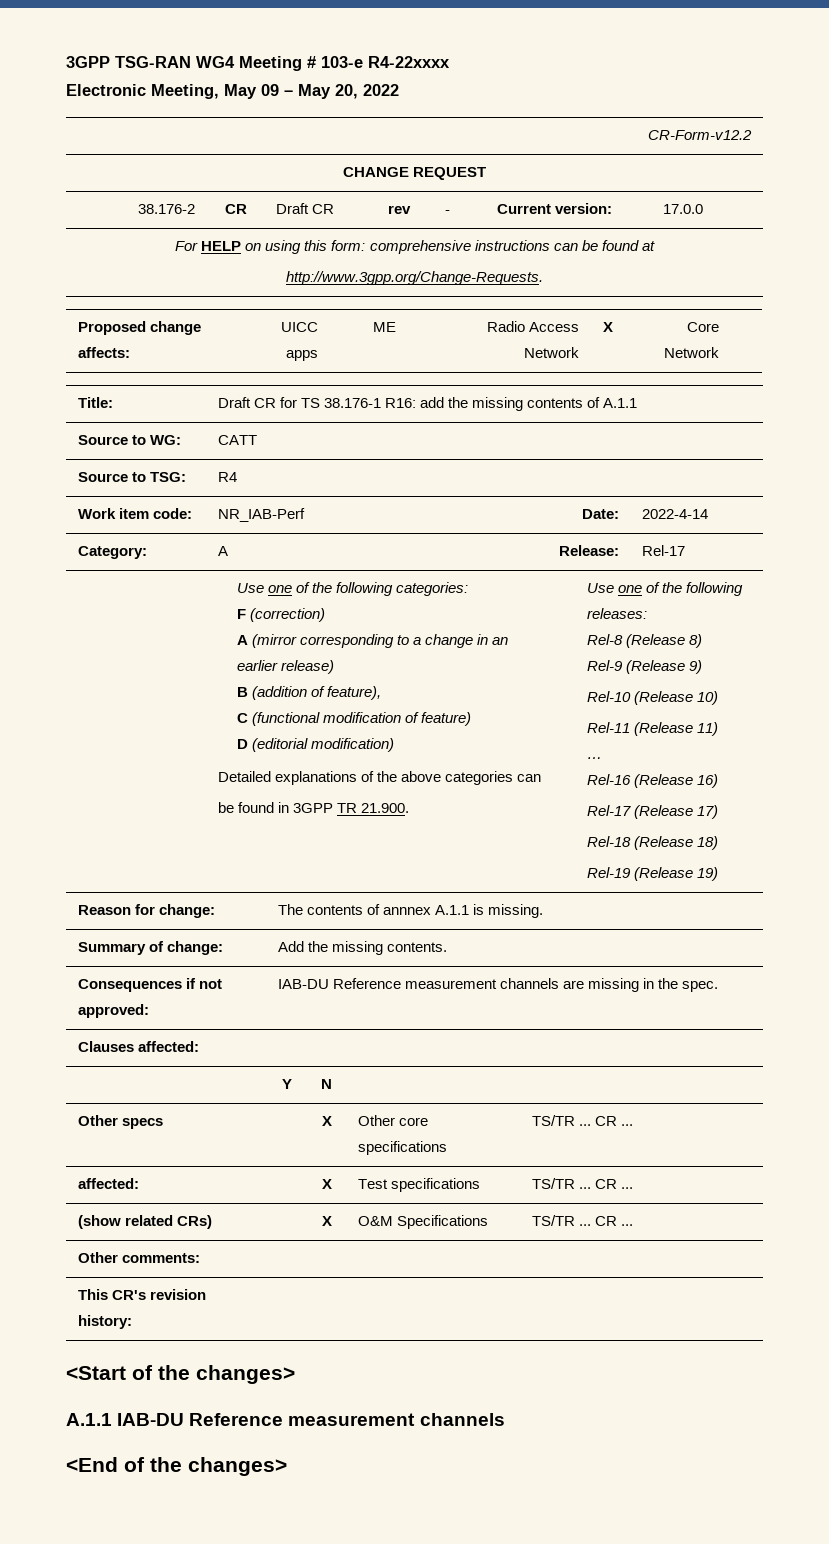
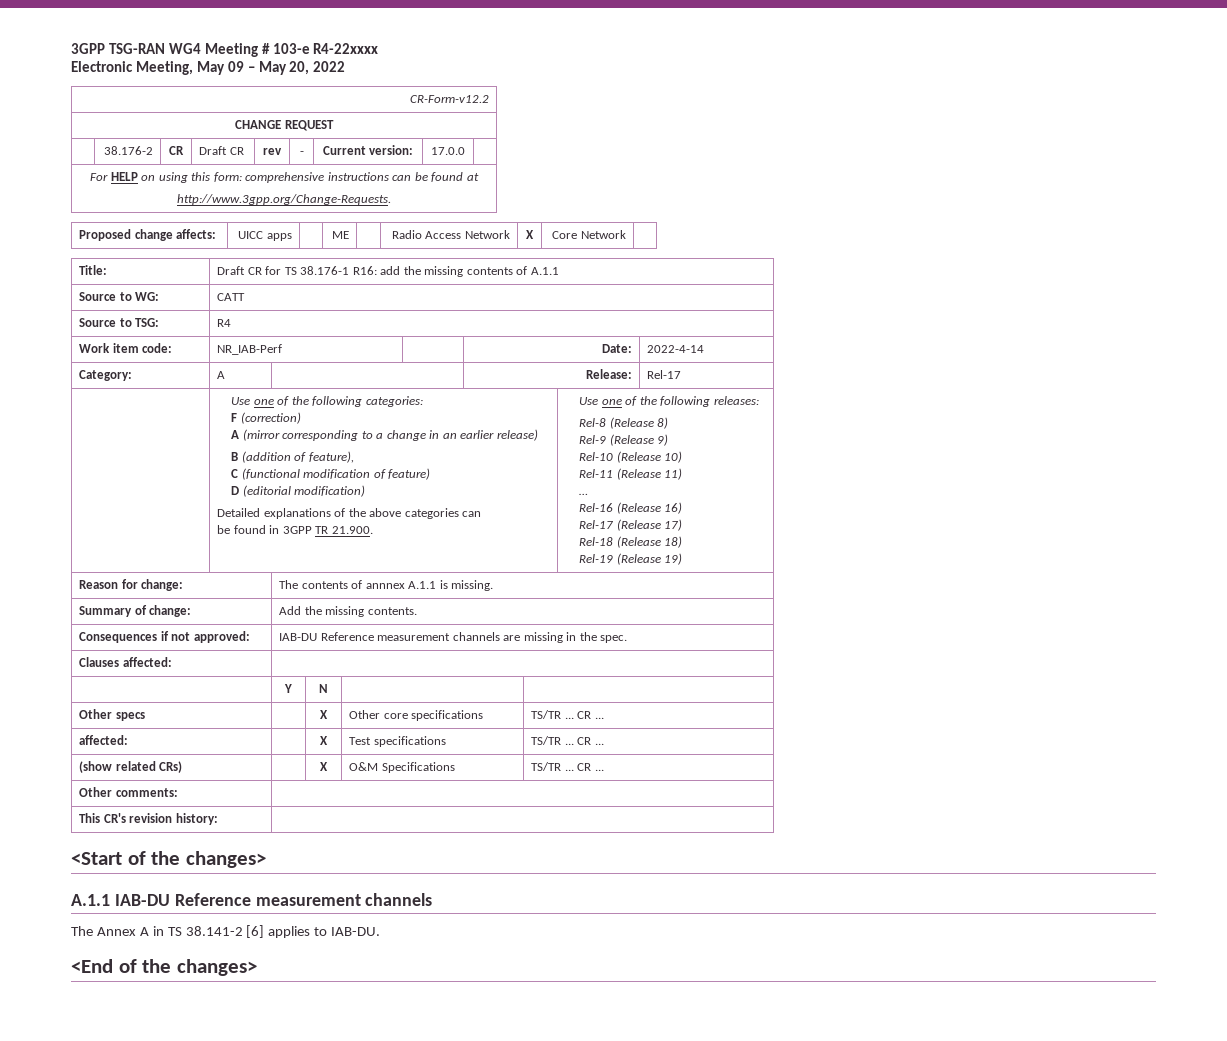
+ The Annex A in TS 38.141-2 [6] applies to IAB-DU.

